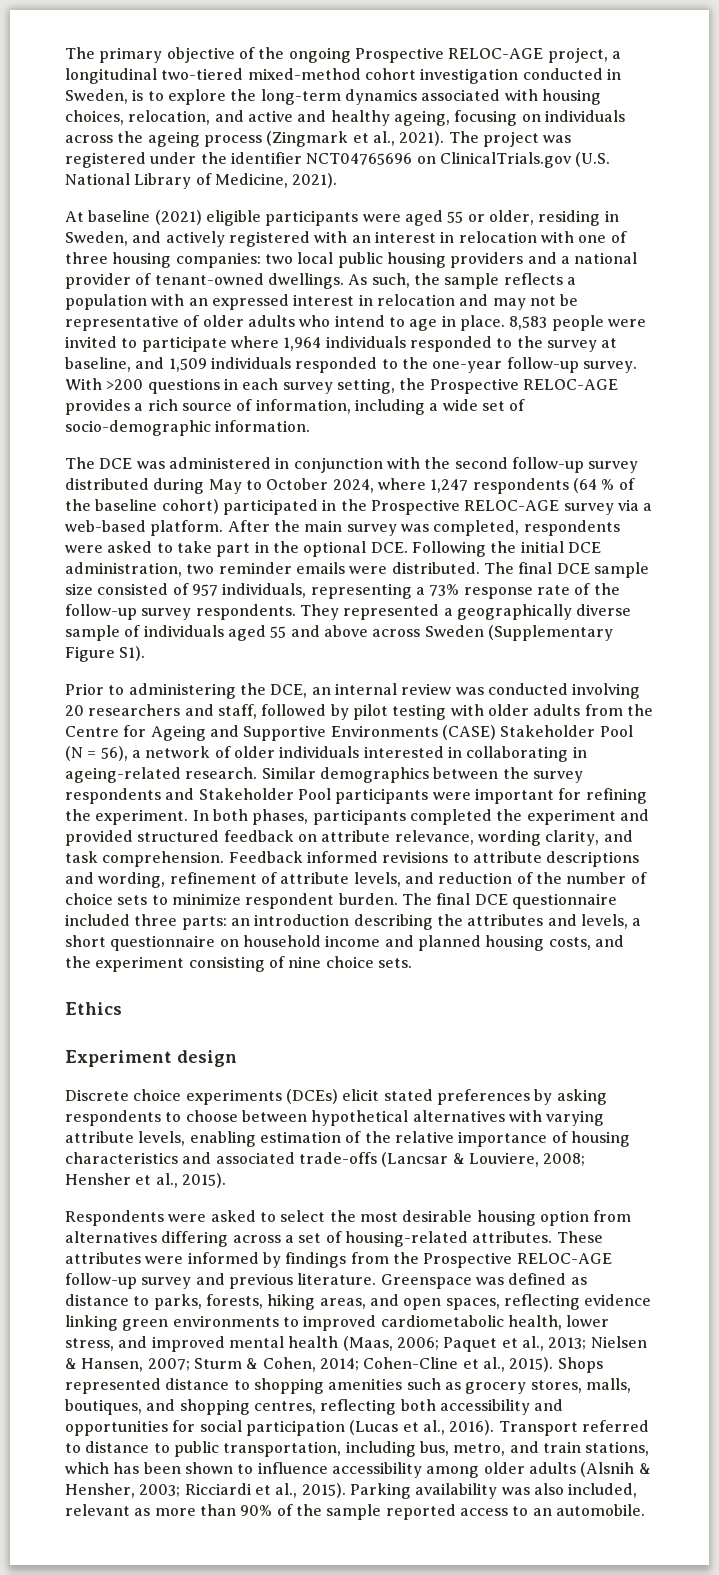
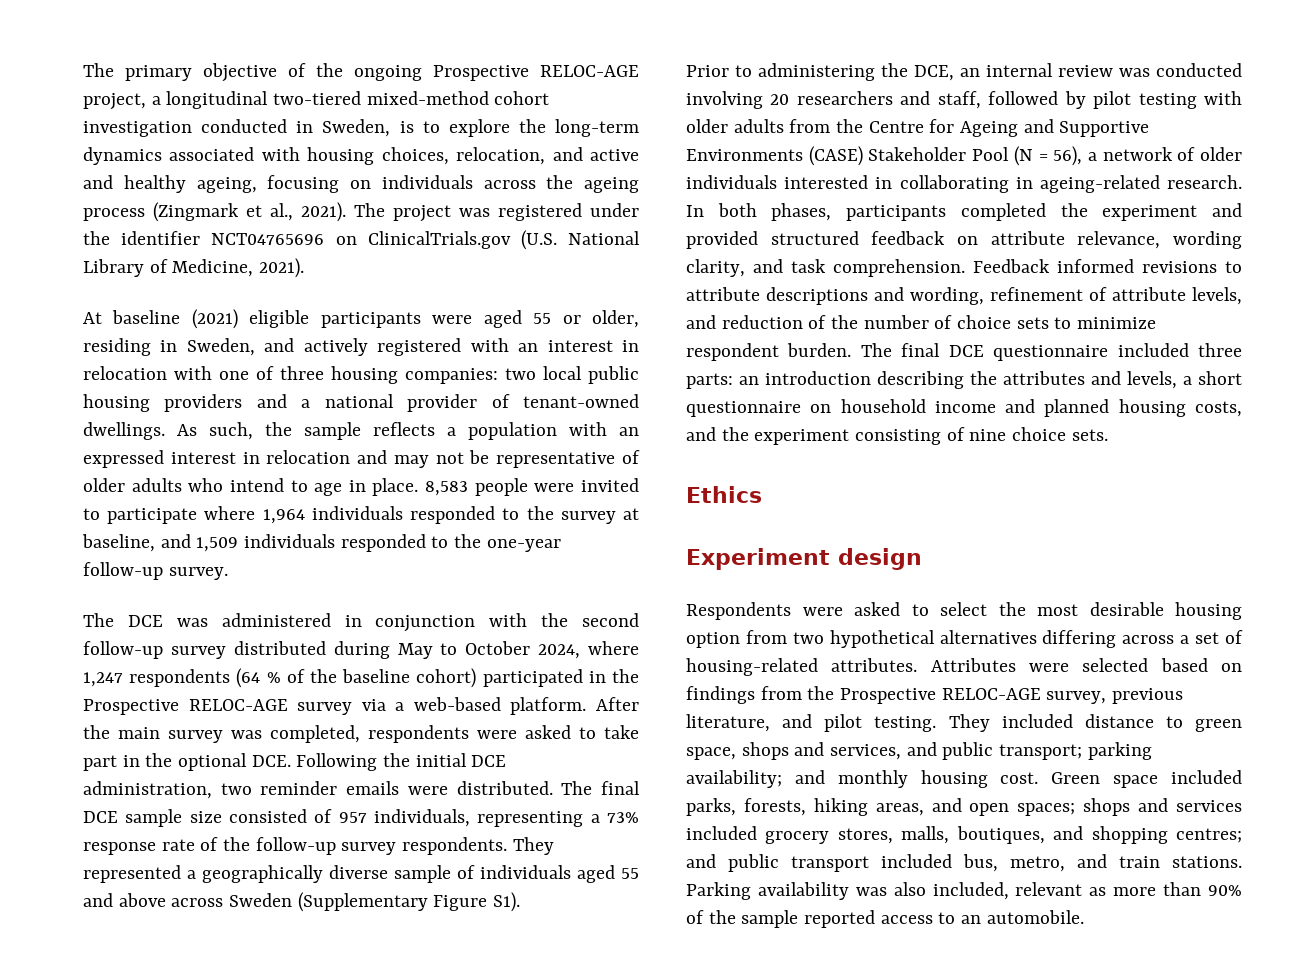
- With >200 questions in each survey setting, the Prospective RELOC-AGE provides a rich source of information, including a wide set of socio-demographic information.
- Similar demographics between the survey respondents and Stakeholder Pool participants were important for refining the experiment.
- Discrete choice experiments (DCEs) elicit stated preferences by asking respondents to choose between hypothetical alternatives with varying attribute levels, enabling estimation of the relative importance of housing characteristics and associated trade-offs (Lancsar & Louviere, 2008; Hensher et al., 2015).
- Respondents were asked to select the most desirable housing option from alternatives differing across a set of housing-related attributes.
+ Respondents were asked to select the most desirable housing option from two hypothetical alternatives differing across a set of housing-related attributes.
- These attributes were informed by findings from the Prospective RELOC-AGE follow-up survey and previous literature. Greenspace was defined as distance to parks, forests, hiking areas, and open spaces, reflecting evidence linking green environments to improved cardiometabolic health, lower stress, and improved mental health (Maas, 2006; Paquet et al., 2013; Nielsen & Hansen, 2007; Sturm & Cohen, 2014; Cohen-Cline et al., 2015). Shops represented distance to shopping amenities such as grocery stores, malls, boutiques, and shopping centres, reflecting both accessibility and opportunities for social participation (Lucas et al., 2016). Transport referred to distance to public transportation, including bus, metro, and train stations, which has been shown to influence accessibility among older adults (Alsnih & Hensher, 2003; Ricciardi et al., 2015).
+ Attributes were selected based on findings from the Prospective RELOC-AGE survey, previous literature, and pilot testing. They included distance to green space, shops and services, and public transport; parking availability; and monthly housing cost. Green space included parks, forests, hiking areas, and open spaces; shops and services included grocery stores, malls, boutiques, and shopping centres; and public transport included bus, metro, and train stations.

